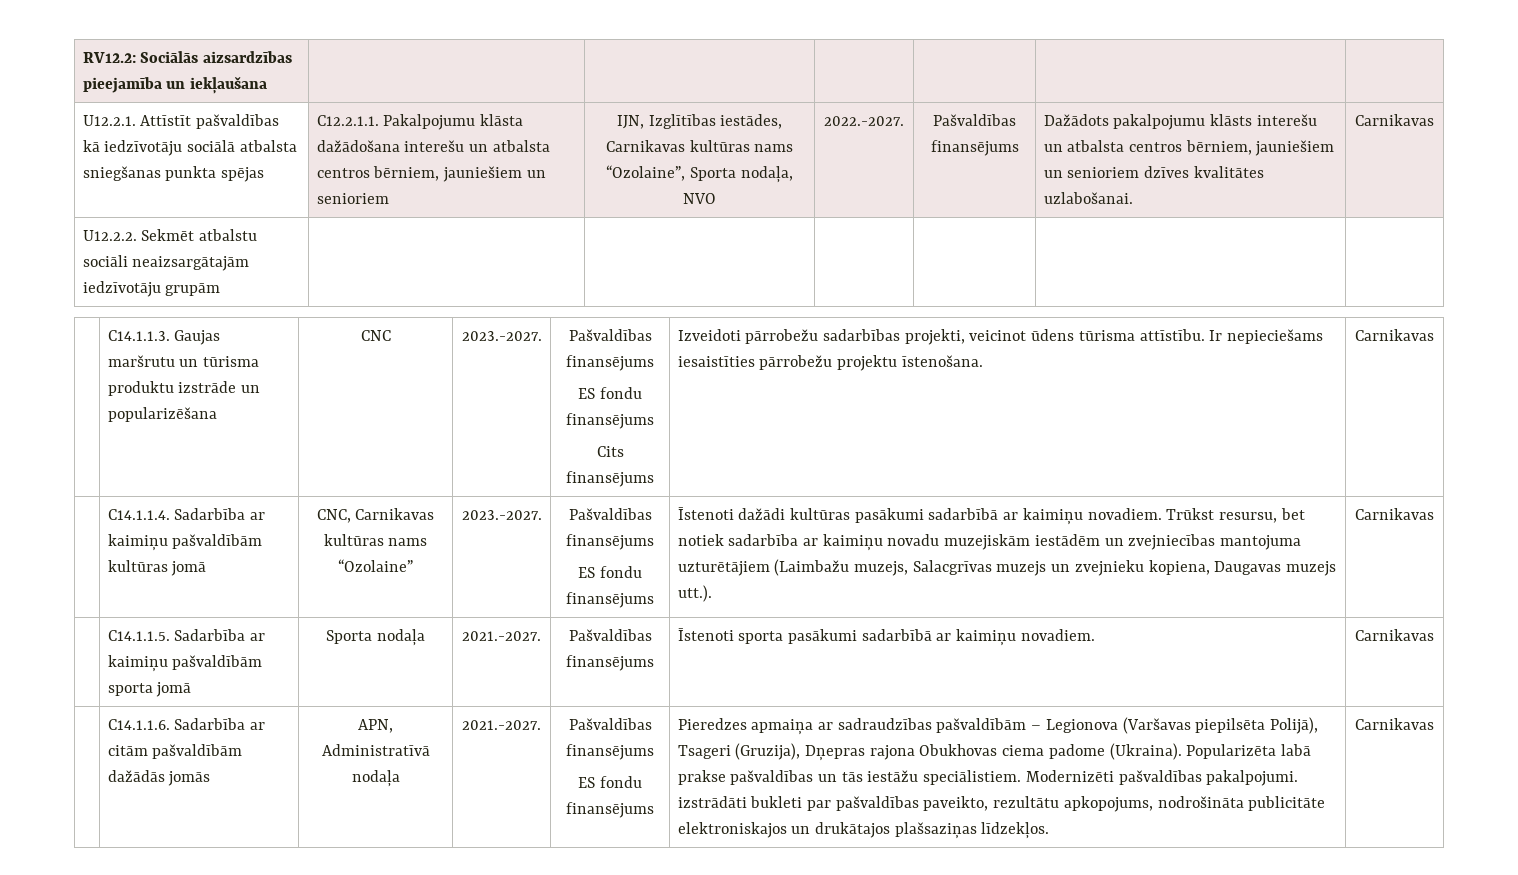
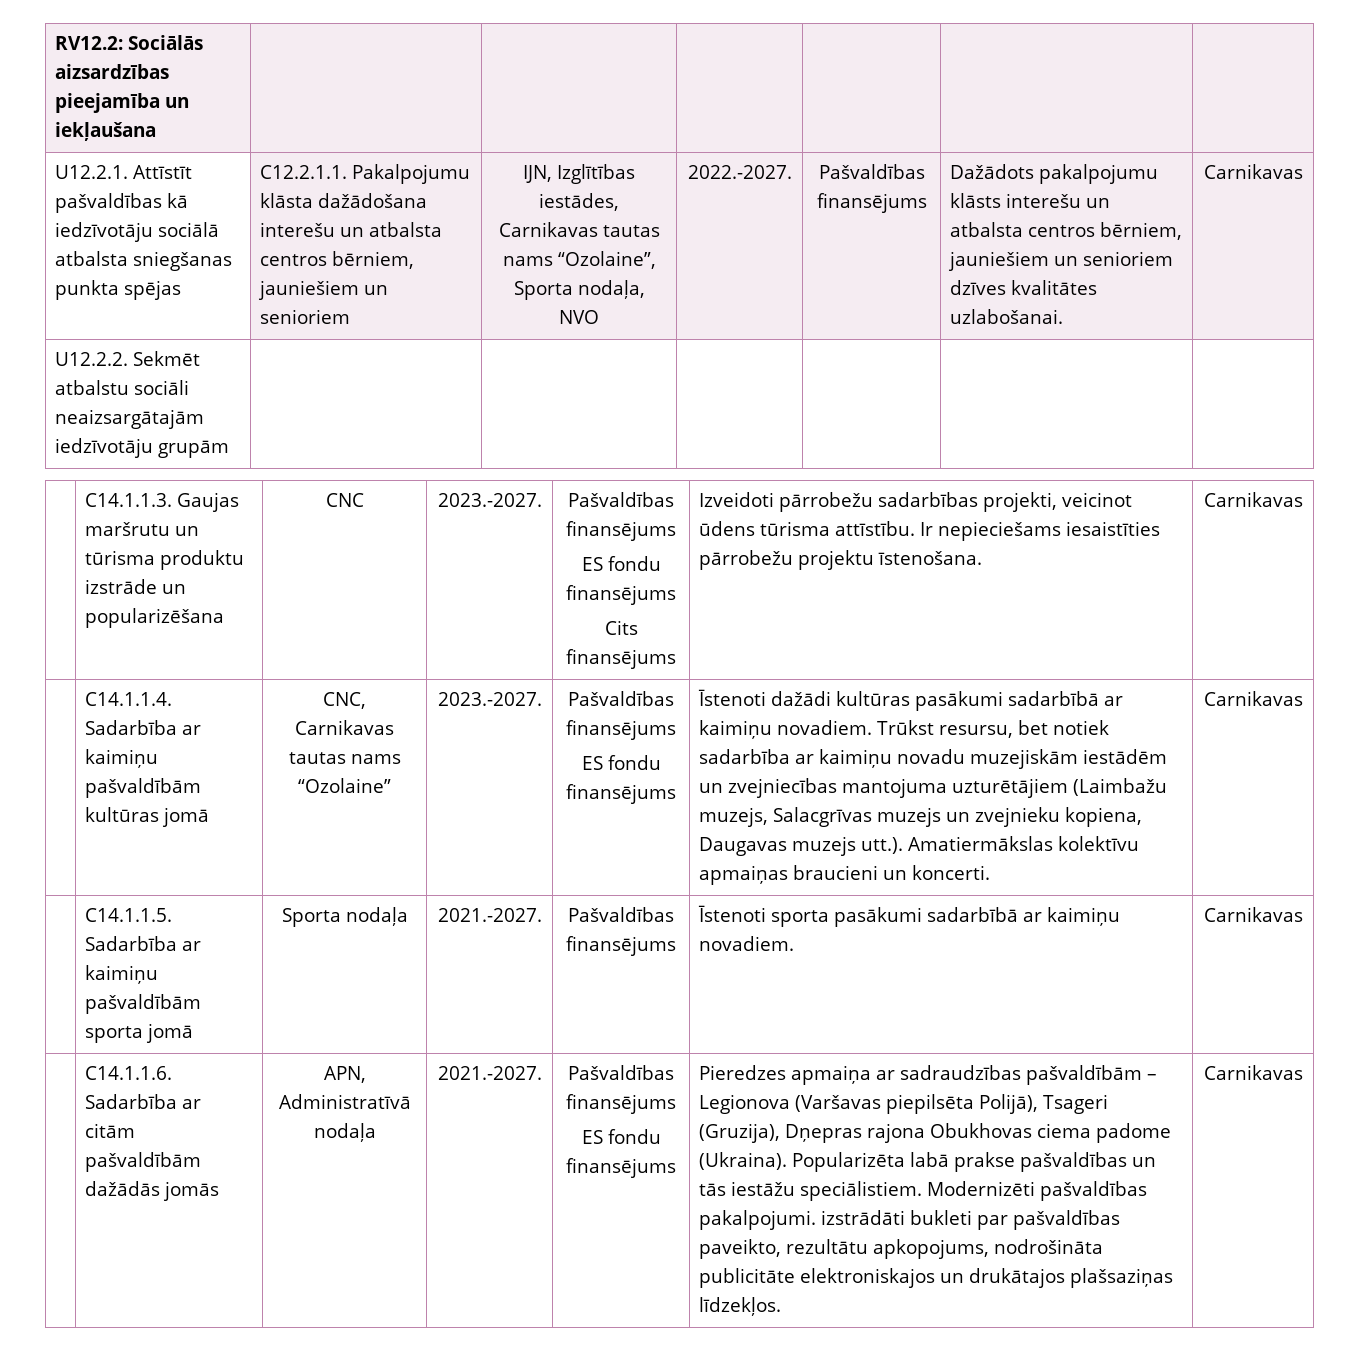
- IJN, Izglītības iestādes, Carnikavas kultūras nams “Ozolaine”, Sporta nodaļa, NVO
+ IJN, Izglītības iestādes, Carnikavas tautas nams “Ozolaine”, Sporta nodaļa, NVO
- CNC, Carnikavas kultūras nams “Ozolaine”
+ CNC, Carnikavas tautas nams “Ozolaine”
- Trūkst resursu, bet notiek sadarbība ar kaimiņu novadu muzejiskām iestādēm un zvejniecības mantojuma uzturētājiem (Laimbažu muzejs, Salacgrīvas muzejs un zvejnieku kopiena, Daugavas muzejs utt.).
+ Trūkst resursu, bet notiek sadarbība ar kaimiņu novadu muzejiskām iestādēm un zvejniecības mantojuma uzturētājiem (Laimbažu muzejs, Salacgrīvas muzejs un zvejnieku kopiena, Daugavas muzejs utt.). Amatiermākslas kolektīvu apmaiņas braucieni un koncerti.

